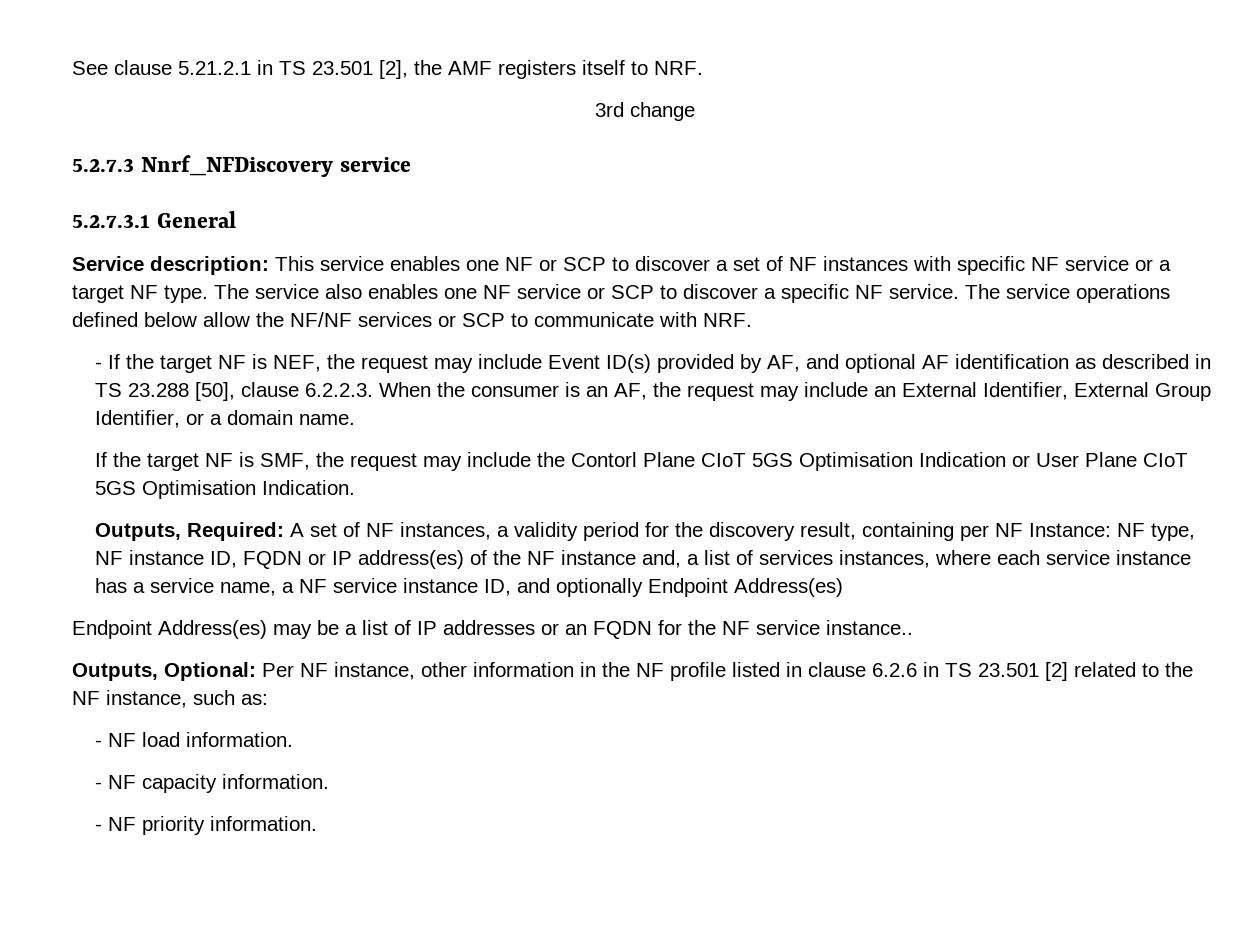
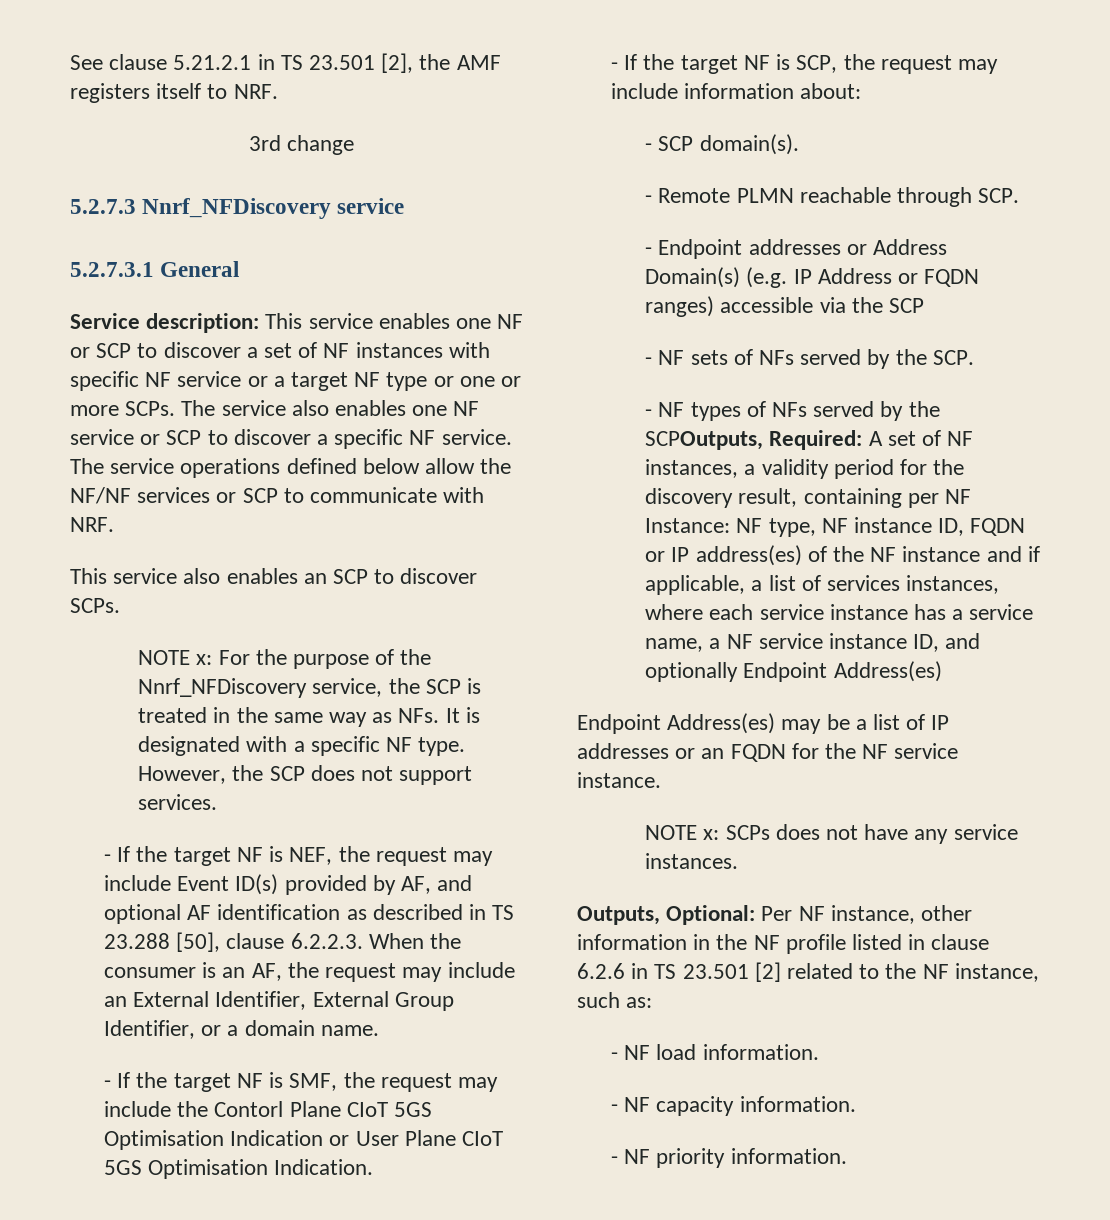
- Service description: This service enables one NF or SCP to discover a set of NF instances with specific NF service or a target NF type.
+ Service description: This service enables one NF or SCP to discover a set of NF instances with specific NF service or a target NF type or one or more SCPs.
+ This service also enables an SCP to discover SCPs.
+ NOTE x: For the purpose of the Nnrf_NFDiscovery service, the SCP is treated in the same way as NFs. It is designated with a specific NF type. However, the SCP does not support services.
- If the target NF is SMF, the request may include the Contorl Plane CIoT 5GS Optimisation Indication or User Plane CIoT 5GS Optimisation Indication.
+ - If the target NF is SMF, the request may include the Contorl Plane CIoT 5GS Optimisation Indication or User Plane CIoT 5GS Optimisation Indication.
- Outputs, Required: A set of NF instances, a validity period for the discovery result, containing per NF Instance: NF type, NF instance ID, FQDN or IP address(es) of the NF instance and, a list of services instances, where each service instance has a service name, a NF service instance ID, and optionally Endpoint Address(es)
+ - If the target NF is SCP, the request may include information about:
+ - SCP domain(s).
+ - Remote PLMN reachable through SCP.
+ - Endpoint addresses or Address Domain(s) (e.g. IP Address or FQDN ranges) accessible via the SCP
+ - NF sets of NFs served by the SCP.
+ - NF types of NFs served by the SCPOutputs, Required: A set of NF instances, a validity period for the discovery result, containing per NF Instance: NF type, NF instance ID, FQDN or IP address(es) of the NF instance and if applicable, a list of services instances, where each service instance has a service name, a NF service instance ID, and optionally Endpoint Address(es)
- Endpoint Address(es) may be a list of IP addresses or an FQDN for the NF service instance..
+ Endpoint Address(es) may be a list of IP addresses or an FQDN for the NF service instance.
+ NOTE x: SCPs does not have any service instances.

